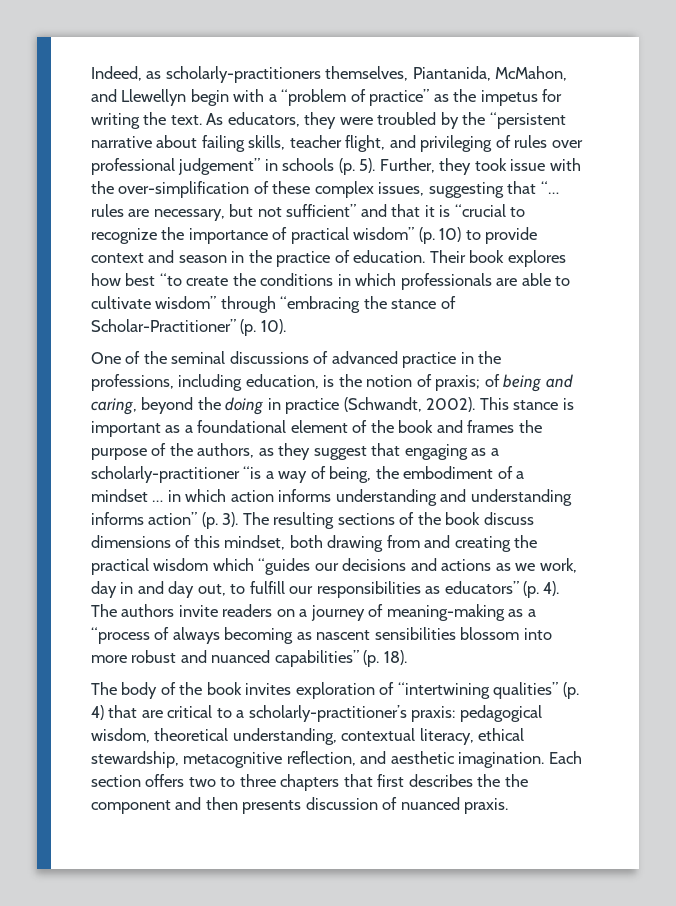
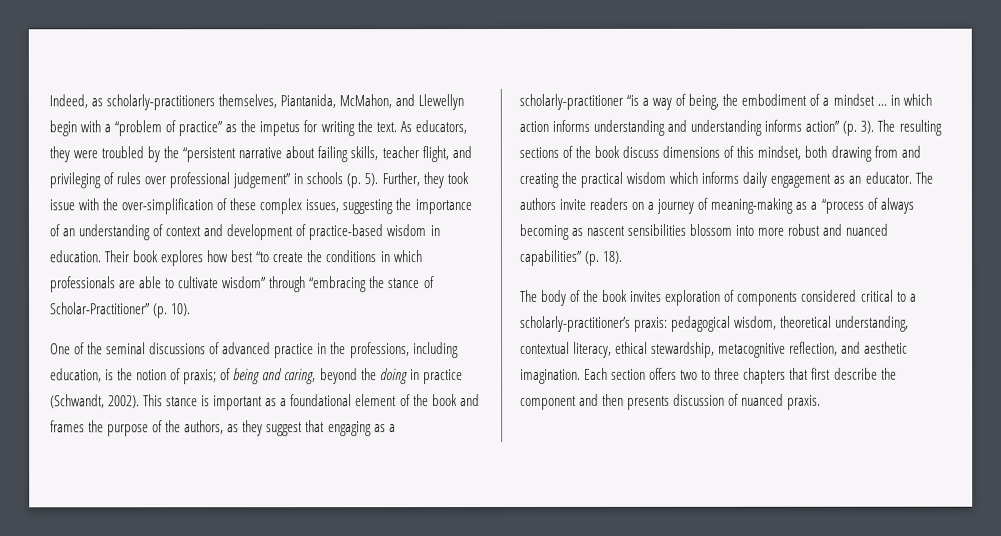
- Further, they took issue with the over-simplification of these complex issues, suggesting that “… rules are necessary, but not sufficient” and that it is “crucial to recognize the importance of practical wisdom” (p. 10) to provide context and season in the practice of education.
+ Further, they took issue with the over-simplification of these complex issues, suggesting the importance of an understanding of context and development of practice-based wisdom in education.
- The resulting sections of the book discuss dimensions of this mindset, both drawing from and creating the practical wisdom which “guides our decisions and actions as we work, day in and day out, to fulfill our responsibilities as educators” (p. 4).
+ The resulting sections of the book discuss dimensions of this mindset, both drawing from and creating the practical wisdom which informs daily engagement as an educator.
- The body of the book invites exploration of “intertwining qualities” (p. 4) that are critical to a scholarly-practitioner’s praxis: pedagogical wisdom, theoretical understanding, contextual literacy, ethical stewardship, metacognitive reflection, and aesthetic imagination.
+ The body of the book invites exploration of components considered critical to a scholarly-practitioner’s praxis: pedagogical wisdom, theoretical understanding, contextual literacy, ethical stewardship, metacognitive reflection, and aesthetic imagination.
- Each section offers two to three chapters that first describes the the component and then presents discussion of nuanced praxis.
+ Each section offers two to three chapters that first describe the component and then presents discussion of nuanced praxis.

